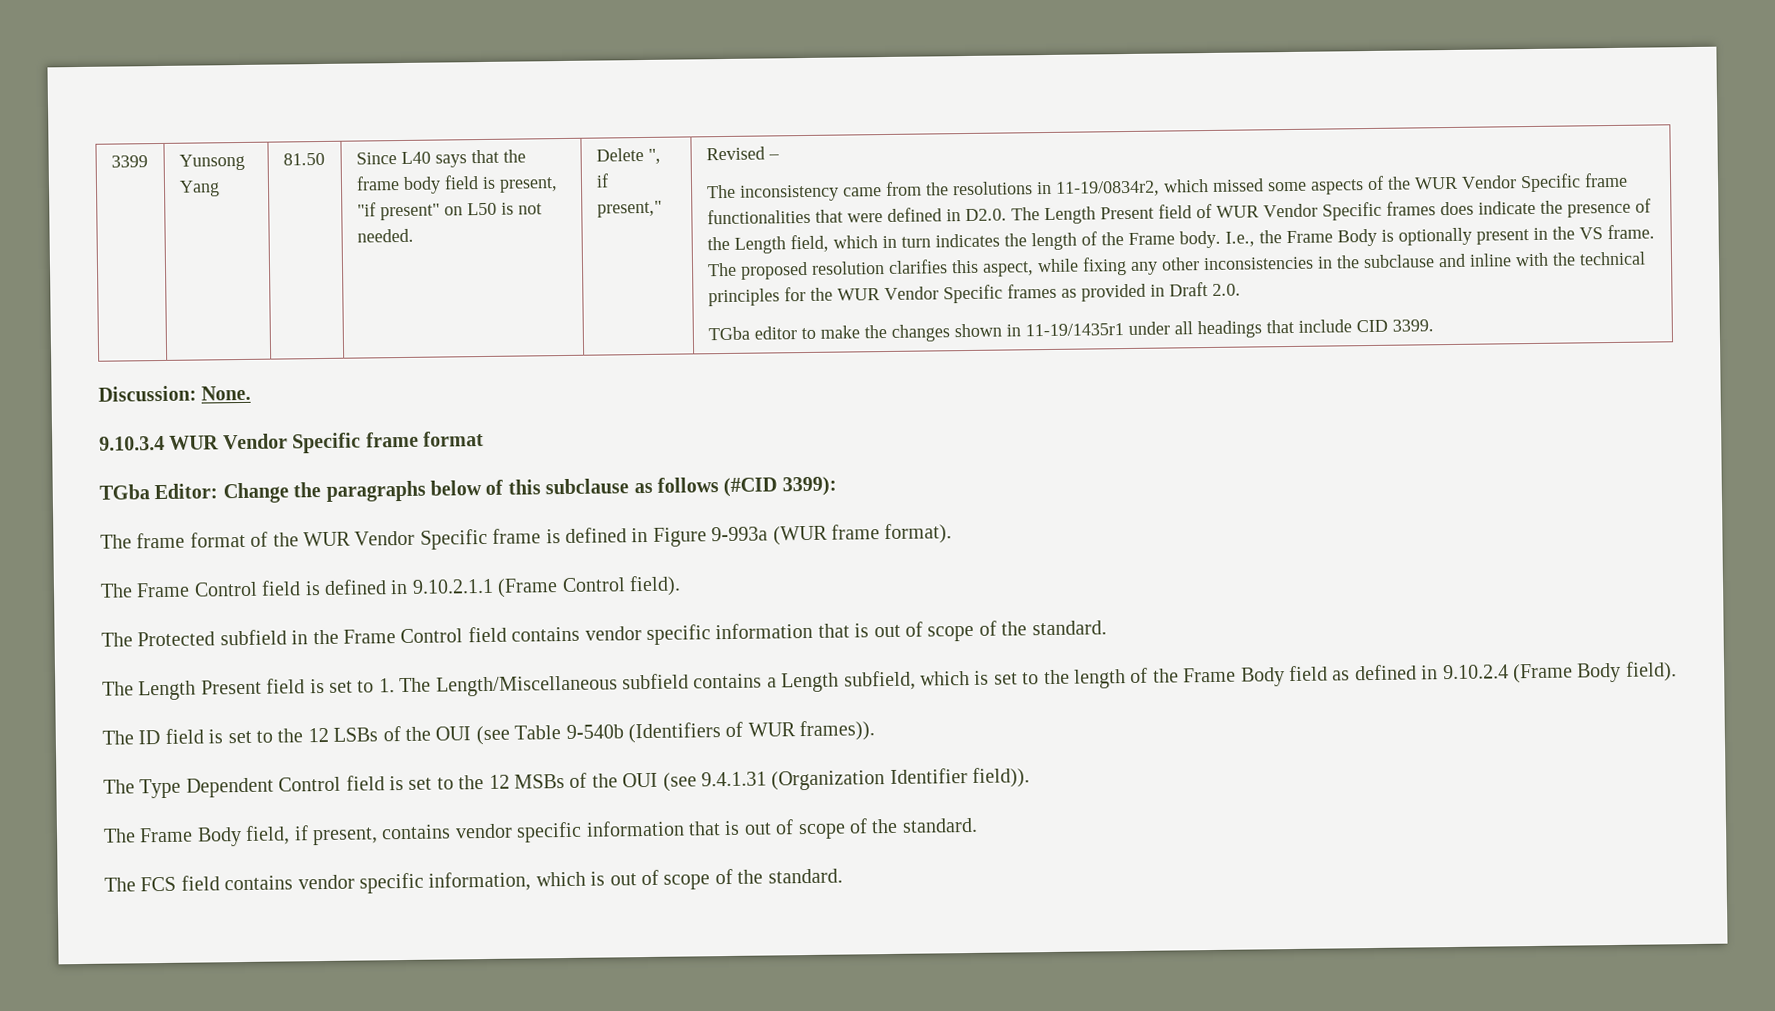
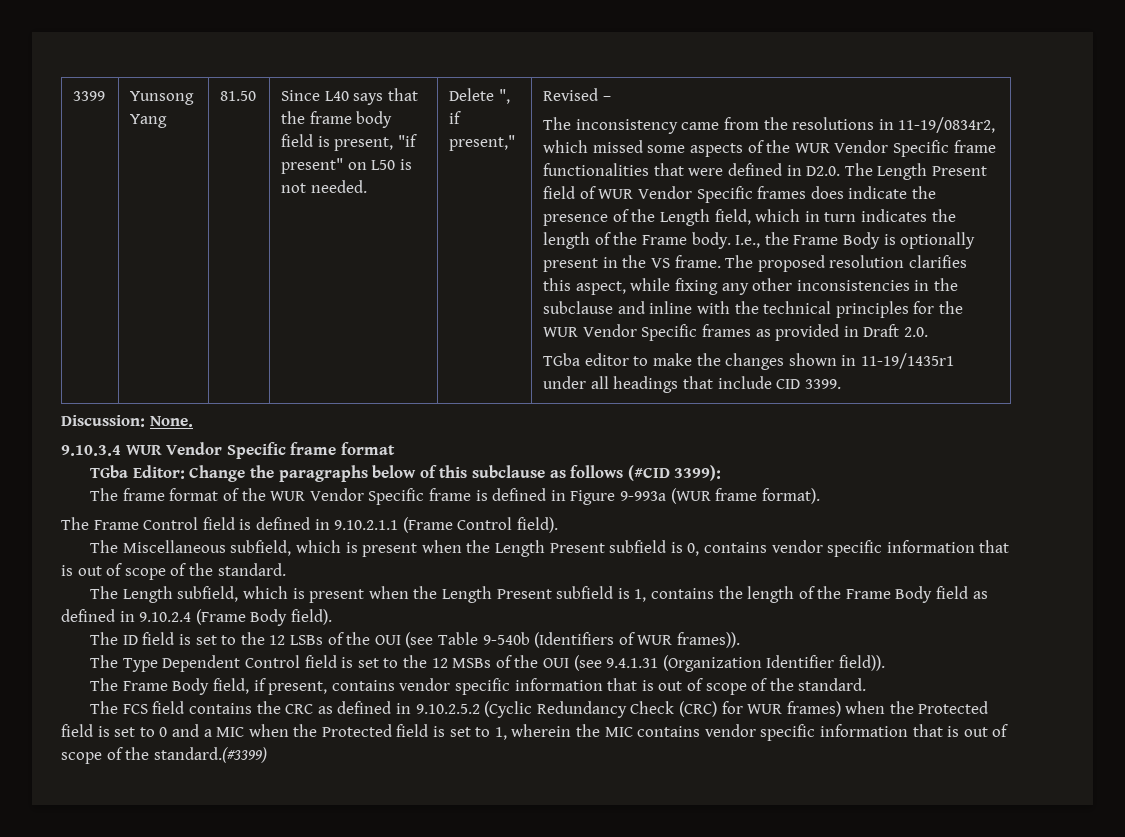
- The Protected subfield in the Frame Control field contains vendor specific information that is out of scope of the standard.
+ The Miscellaneous subfield, which is present when the Length Present subfield is 0, contains vendor specific information that is out of scope of the standard.
- The Length Present field is set to 1. The Length/Miscellaneous subfield contains a Length subfield, which is set to the length of the Frame Body field as defined in 9.10.2.4 (Frame Body field).
+ The Length subfield, which is present when the Length Present subfield is 1, contains the length of the Frame Body field as defined in 9.10.2.4 (Frame Body field).
- The FCS field contains vendor specific information, which is out of scope of the standard.
+ The FCS field contains the CRC as defined in 9.10.2.5.2 (Cyclic Redundancy Check (CRC) for WUR frames) when the Protected field is set to 0 and a MIC when the Protected field is set to 1, wherein the MIC contains vendor specific information that is out of scope of the standard.(#3399)

